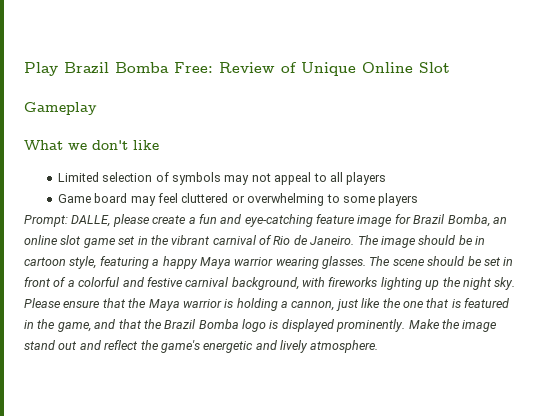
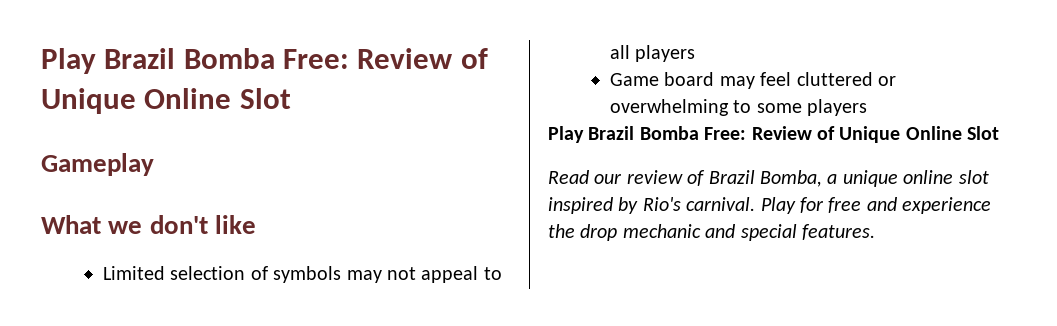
  Game board may feel cluttered or overwhelming to some players
- Prompt: DALLE, please create a fun and eye-catching feature image for Brazil Bomba, an online slot game set in the vibrant carnival of Rio de Janeiro. The image should be in cartoon style, featuring a happy Maya warrior wearing glasses. The scene should be set in front of a colorful and festive carnival background, with fireworks lighting up the night sky. Please ensure that the Maya warrior is holding a cannon, just like the one that is featured in the game, and that the Brazil Bomba logo is displayed prominently. Make the image stand out and reflect the game's energetic and lively atmosphere.
+ Play Brazil Bomba Free: Review of Unique Online Slot
+ Read our review of Brazil Bomba, a unique online slot inspired by Rio's carnival. Play for free and experience the drop mechanic and special features.

